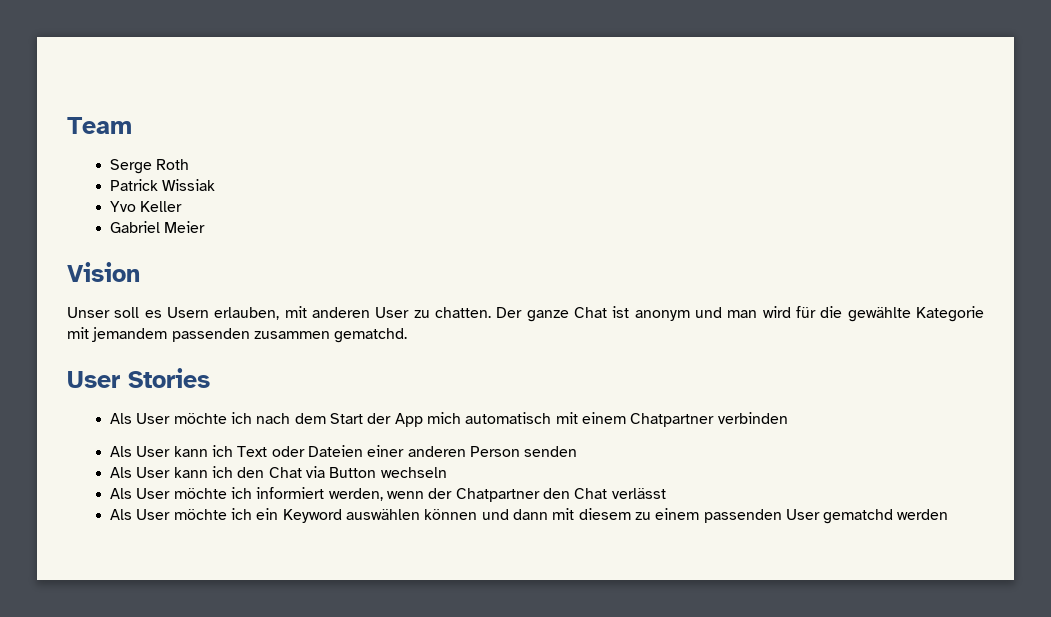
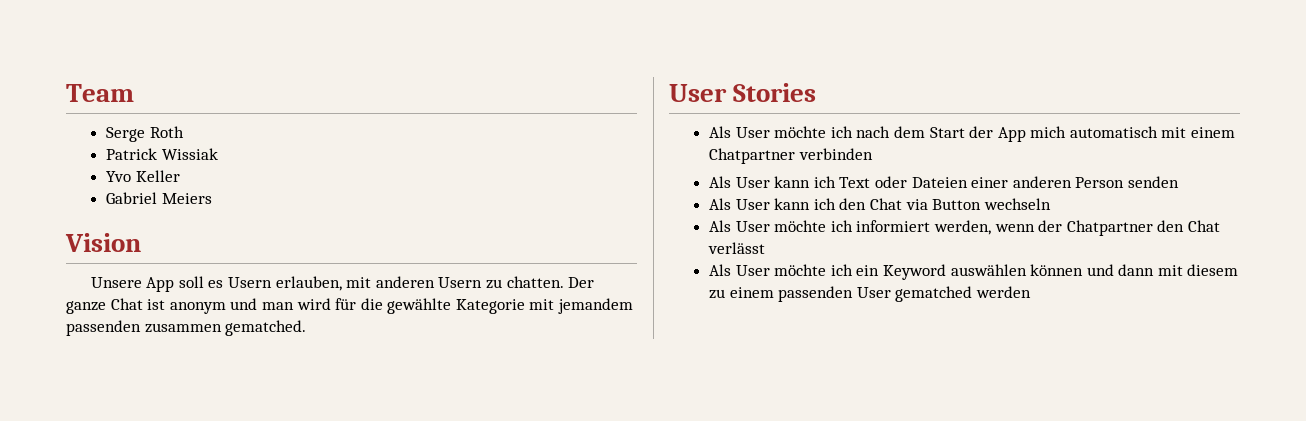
- Gabriel Meier
+ Gabriel Meiers
- Unser soll es Usern erlauben, mit anderen User zu chatten.
+ Unsere App soll es Usern erlauben, mit anderen Usern zu chatten.
- Der ganze Chat ist anonym und man wird für die gewählte Kategorie mit jemandem passenden zusammen gematchd.
+ Der ganze Chat ist anonym und man wird für die gewählte Kategorie mit jemandem passenden zusammen gematched.
- Als User möchte ich ein Keyword auswählen können und dann mit diesem zu einem passenden User gematchd werden
+ Als User möchte ich ein Keyword auswählen können und dann mit diesem zu einem passenden User gematched werden

